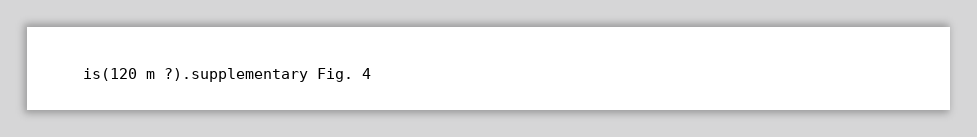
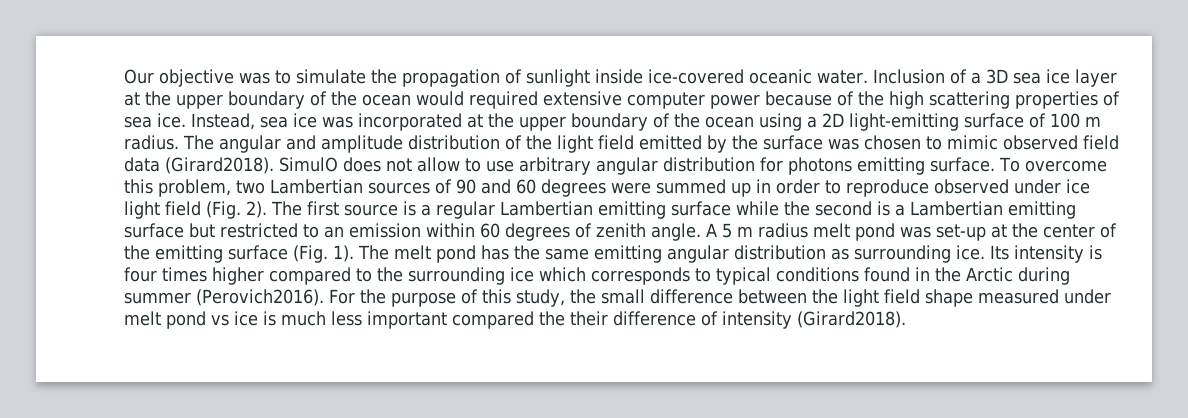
- is(120 m ?).supplementary Fig. 4
+ Our objective was to simulate the propagation of sunlight inside ice-covered oceanic water. Inclusion of a 3D sea ice layer at the upper boundary of the ocean would required extensive computer power because of the high scattering properties of sea ice. Instead, sea ice was incorporated at the upper boundary of the ocean using a 2D light-emitting surface of 100 m radius. The angular and amplitude distribution of the light field emitted by the surface was chosen to mimic observed field data (Girard2018). SimulO does not allow to use arbitrary angular distribution for photons emitting surface. To overcome this problem, two Lambertian sources of 90 and 60 degrees were summed up in order to reproduce observed under ice light field (Fig. 2). The first source is a regular Lambertian emitting surface while the second is a Lambertian emitting surface but restricted to an emission within 60 degrees of zenith angle. A 5 m radius melt pond was set-up at the center of the emitting surface (Fig. 1). The melt pond has the same emitting angular distribution as surrounding ice. Its intensity is four times higher compared to the surrounding ice which corresponds to typical conditions found in the Arctic during summer (Perovich2016). For the purpose of this study, the small difference between the light field shape measured under melt pond vs ice is much less important compared the their difference of intensity (Girard2018).

